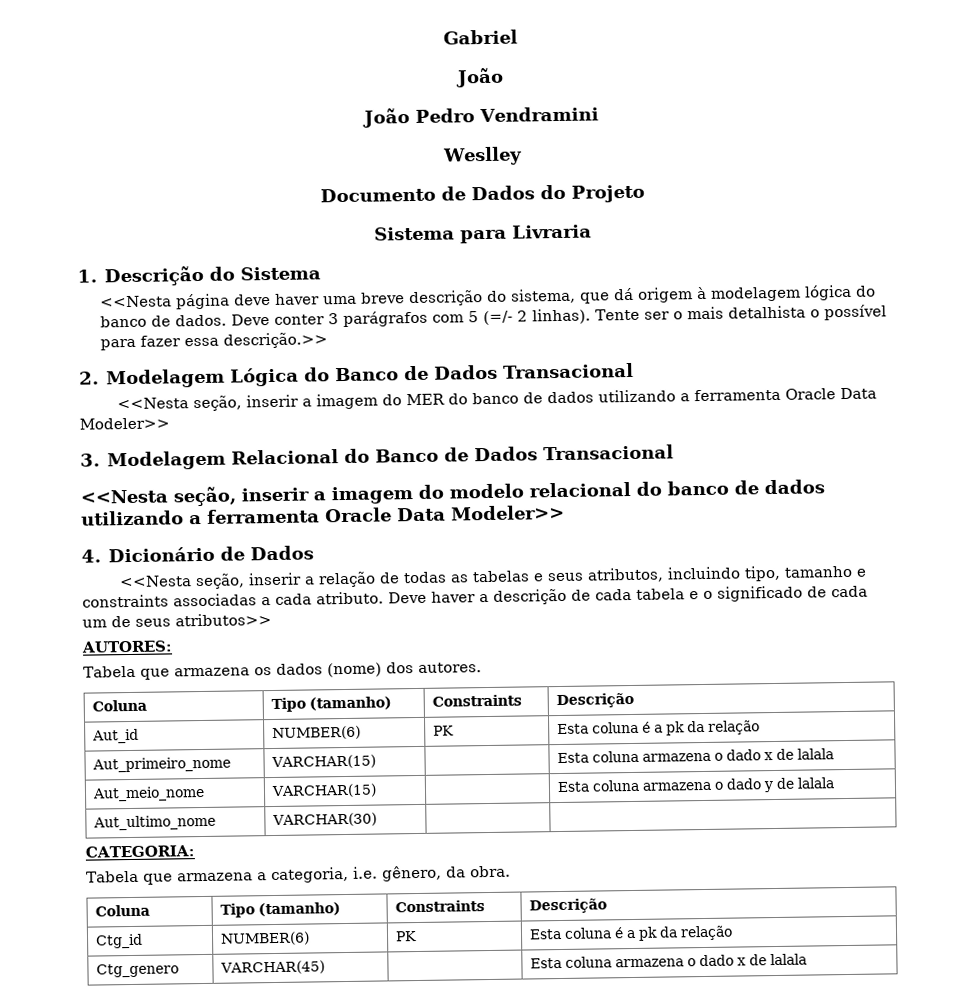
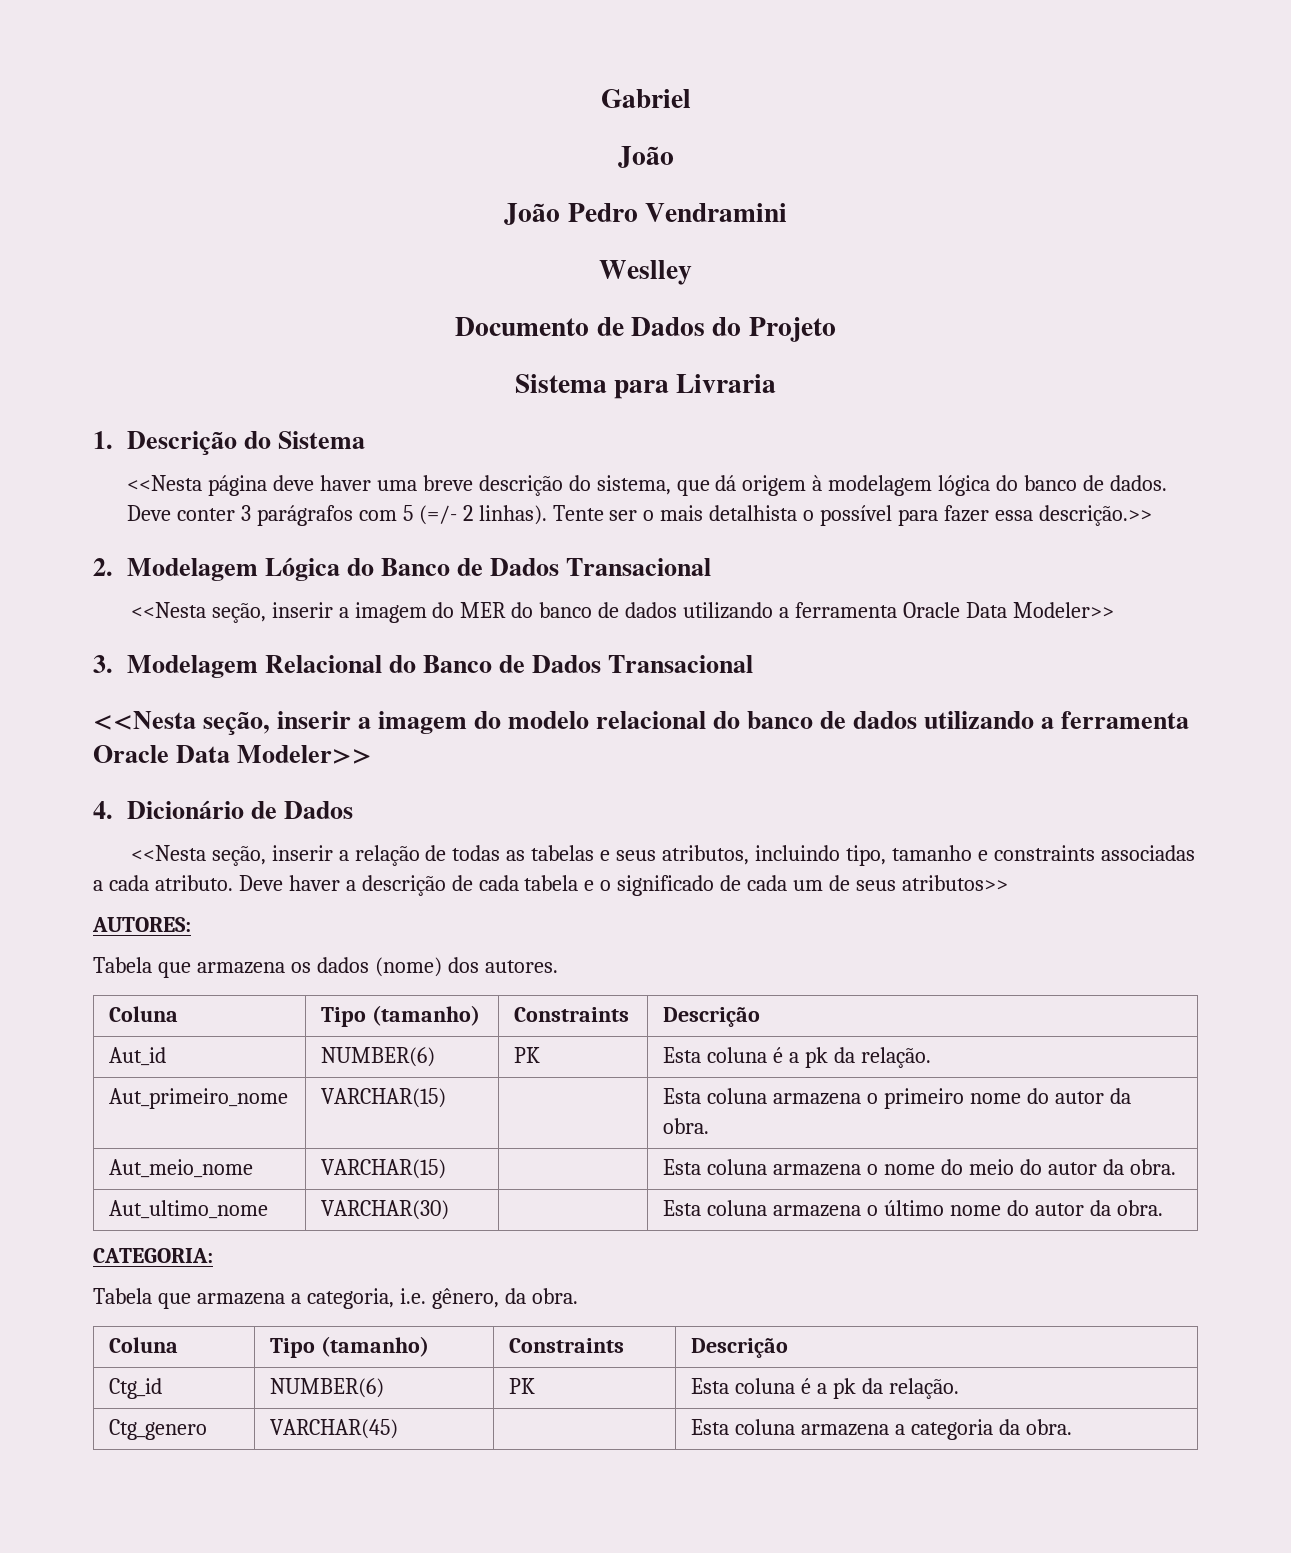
- Aut_id | NUMBER(6) | PK | Esta coluna é a pk da relação
+ Aut_id | NUMBER(6) | PK | Esta coluna é a pk da relação.
- Aut_primeiro_nome | VARCHAR(15) | | Esta coluna armazena o dado x de lalala
+ Aut_primeiro_nome | VARCHAR(15) | | Esta coluna armazena o primeiro nome do autor da obra.
- Aut_meio_nome | VARCHAR(15) | | Esta coluna armazena o dado y de lalala
- Aut_ultimo_nome | VARCHAR(30) | |
+ Aut_meio_nome | VARCHAR(15) | | Esta coluna armazena o nome do meio do autor da obra.
+ Aut_ultimo_nome | VARCHAR(30) | | Esta coluna armazena o último nome do autor da obra.
- Ctg_id | NUMBER(6) | PK | Esta coluna é a pk da relação
+ Ctg_id | NUMBER(6) | PK | Esta coluna é a pk da relação.
- Ctg_genero | VARCHAR(45) | | Esta coluna armazena o dado x de lalala
+ Ctg_genero | VARCHAR(45) | | Esta coluna armazena a categoria da obra.

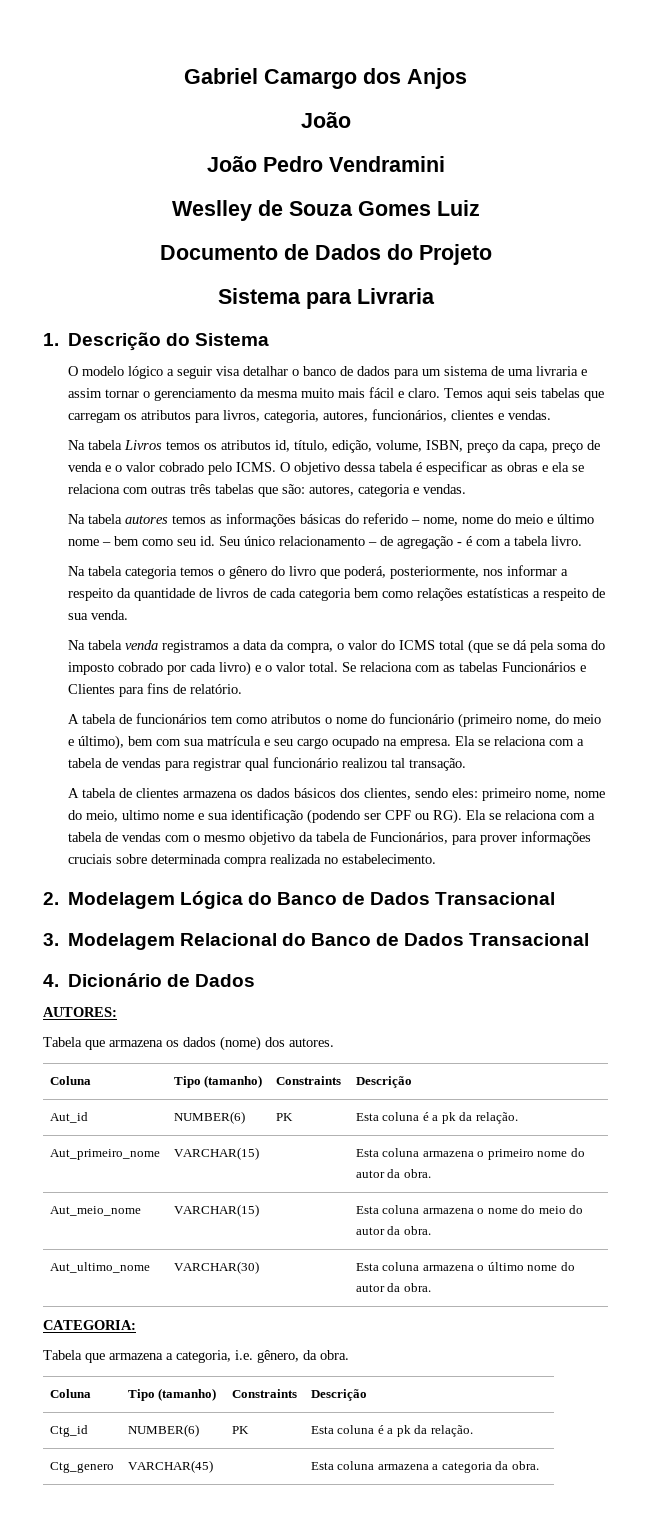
- Gabriel
+ Gabriel Camargo dos Anjos
- Weslley
+ Weslley de Souza Gomes Luiz
- <<Nesta página deve haver uma breve descrição do sistema, que dá origem à modelagem lógica do banco de dados. Deve conter 3 parágrafos com 5 (=/- 2 linhas). Tente ser o mais detalhista o possível para fazer essa descrição.>>
+ O modelo lógico a seguir visa detalhar o banco de dados para um sistema de uma livraria e assim tornar o gerenciamento da mesma muito mais fácil e claro. Temos aqui seis tabelas que carregam os atributos para livros, categoria, autores, funcionários, clientes e vendas.
+ Na tabela Livros temos os atributos id, título, edição, volume, ISBN, preço da capa, preço de venda e o valor cobrado pelo ICMS. O objetivo dessa tabela é especificar as obras e ela se relaciona com outras três tabelas que são: autores, categoria e vendas.
+ Na tabela autores temos as informações básicas do referido – nome, nome do meio e último nome – bem como seu id. Seu único relacionamento – de agregação - é com a tabela livro.
+ Na tabela categoria temos o gênero do livro que poderá, posteriormente, nos informar a respeito da quantidade de livros de cada categoria bem como relações estatísticas a respeito de sua venda.
+ Na tabela venda registramos a data da compra, o valor do ICMS total (que se dá pela soma do imposto cobrado por cada livro) e o valor total. Se relaciona com as tabelas Funcionários e Clientes para fins de relatório.
+ A tabela de funcionários tem como atributos o nome do funcionário (primeiro nome, do meio e último), bem com sua matrícula e seu cargo ocupado na empresa. Ela se relaciona com a tabela de vendas para registrar qual funcionário realizou tal transação.
+ A tabela de clientes armazena os dados básicos dos clientes, sendo eles: primeiro nome, nome do meio, ultimo nome e sua identificação (podendo ser CPF ou RG). Ela se relaciona com a tabela de vendas com o mesmo objetivo da tabela de Funcionários, para prover informações cruciais sobre determinada compra realizada no estabelecimento.
- <<Nesta seção, inserir a imagem do MER do banco de dados utilizando a ferramenta Oracle Data Modeler>>
- <<Nesta seção, inserir a imagem do modelo relacional do banco de dados utilizando a ferramenta Oracle Data Modeler>>
  4. Dicionário de Dados
- <<Nesta seção, inserir a relação de todas as tabelas e seus atributos, incluindo tipo, tamanho e constraints associadas a cada atributo. Deve haver a descrição de cada tabela e o significado de cada um de seus atributos>>

